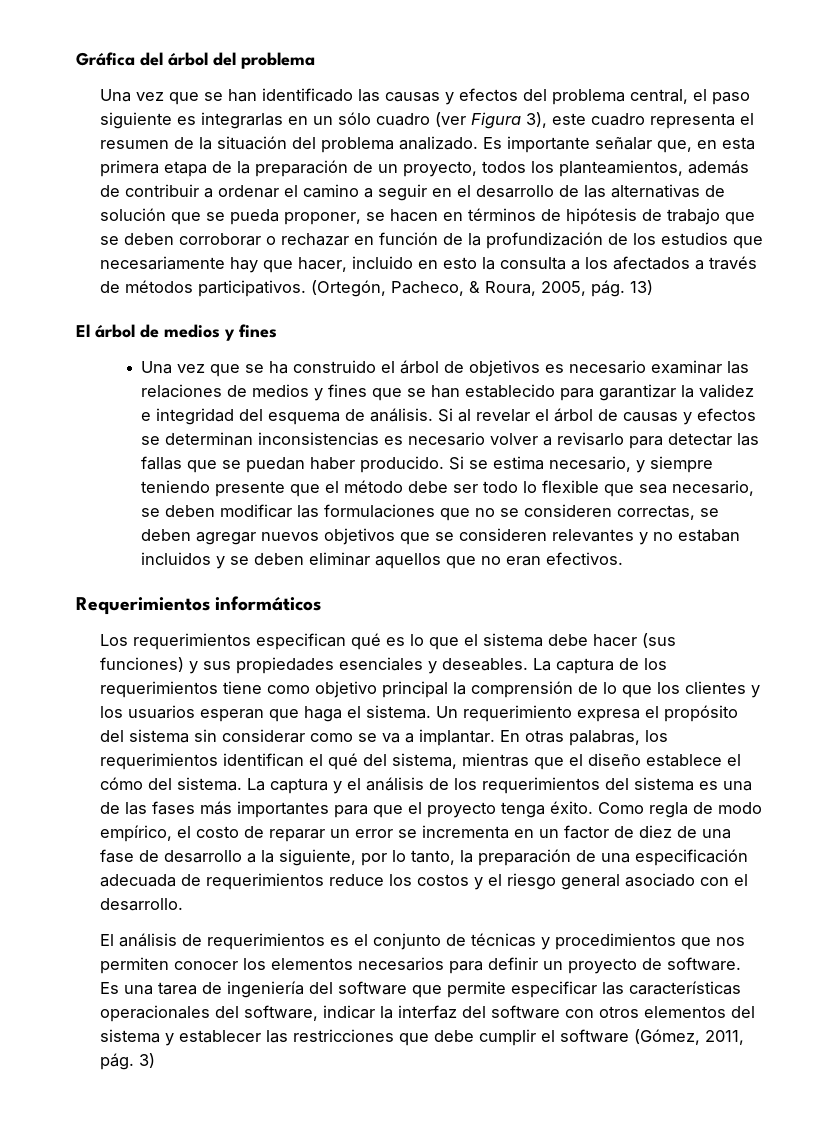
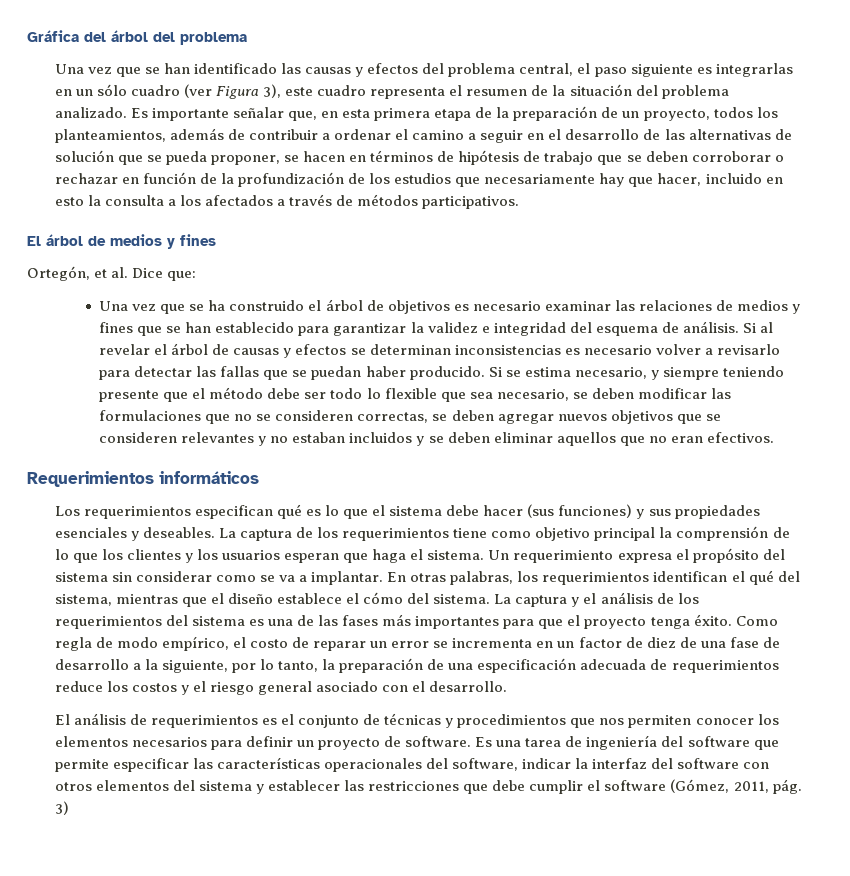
- (Ortegón, Pacheco, & Roura, 2005, pág. 13)
+ Ortegón, et al. Dice que:

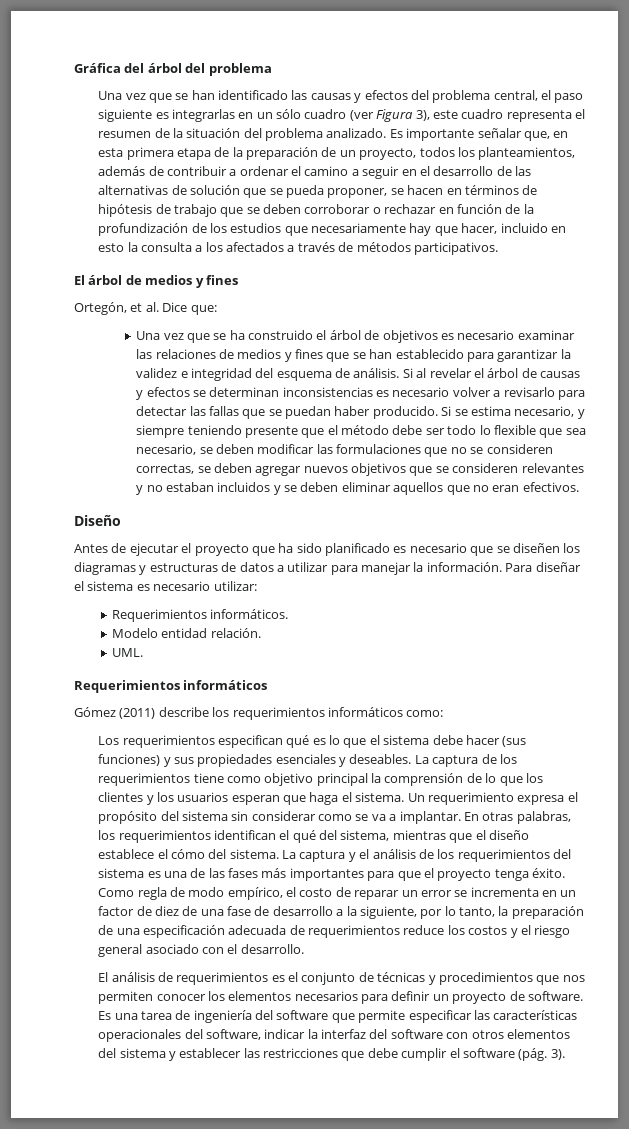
+ Diseño
+ Antes de ejecutar el proyecto que ha sido planificado es necesario que se diseñen los diagramas y estructuras de datos a utilizar para manejar la información. Para diseñar el sistema es necesario utilizar:
+ Requerimientos informáticos.
+ Modelo entidad relación.
+ UML.
  Requerimientos informáticos
+ Gómez (2011) describe los requerimientos informáticos como:
- Es una tarea de ingeniería del software que permite especificar las características operacionales del software, indicar la interfaz del software con otros elementos del sistema y establecer las restricciones que debe cumplir el software (Gómez, 2011, pág. 3)
+ Es una tarea de ingeniería del software que permite especificar las características operacionales del software, indicar la interfaz del software con otros elementos del sistema y establecer las restricciones que debe cumplir el software (pág. 3).

